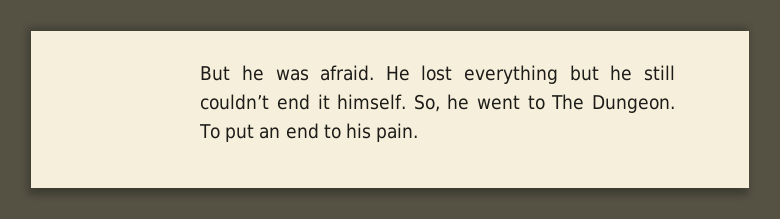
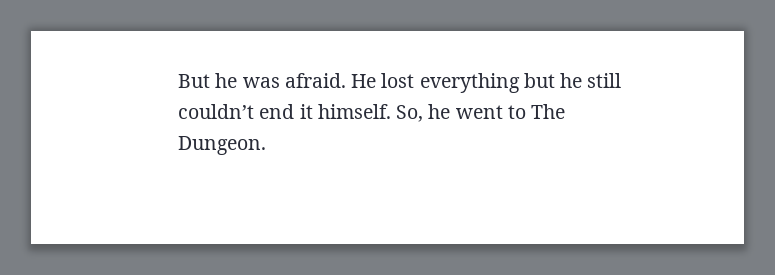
- To put an end to his pain.

